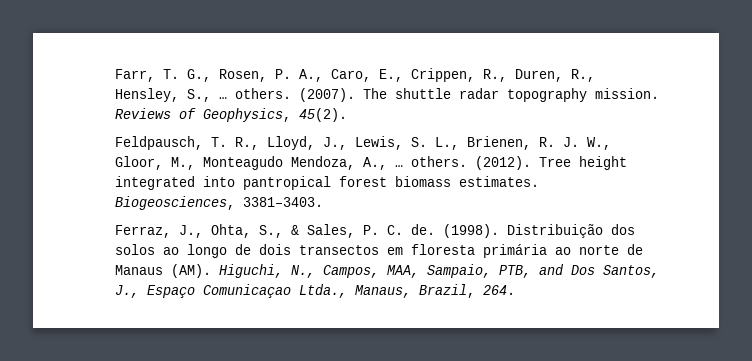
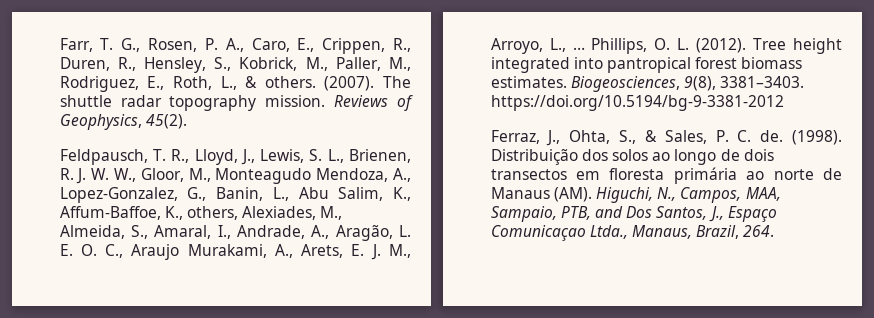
- Farr, T. G., Rosen, P. A., Caro, E., Crippen, R., Duren, R., Hensley, S., … others.
+ Farr, T. G., Rosen, P. A., Caro, E., Crippen, R., Duren, R., Hensley, S., Kobrick, M., Paller, M., Rodriguez, E., Roth, L., & others.
- Feldpausch, T. R., Lloyd, J., Lewis, S. L., Brienen, R. J. W., Gloor, M., Monteagudo Mendoza, A., … others. (2012).
+ Feldpausch, T. R., Lloyd, J., Lewis, S. L., Brienen, R. J. W. W., Gloor, M., Monteagudo Mendoza, A., Lopez-Gonzalez, G., Banin, L., Abu Salim, K., Affum-Baffoe, K., others, Alexiades, M., Almeida, S., Amaral, I., Andrade, A., Aragão, L. E. O. C., Araujo Murakami, A., Arets, E. J. M., Arroyo, L., … Phillips, O. L. (2012).
- Biogeosciences, 3381–3403.
+ Biogeosciences, 9(8), 3381–3403. https://doi.org/10.5194/bg-9-3381-2012

